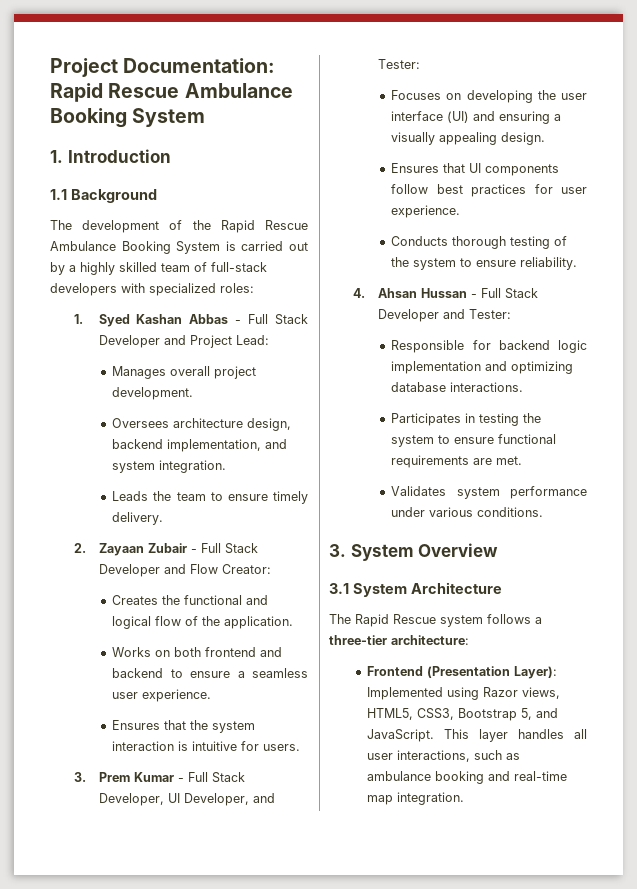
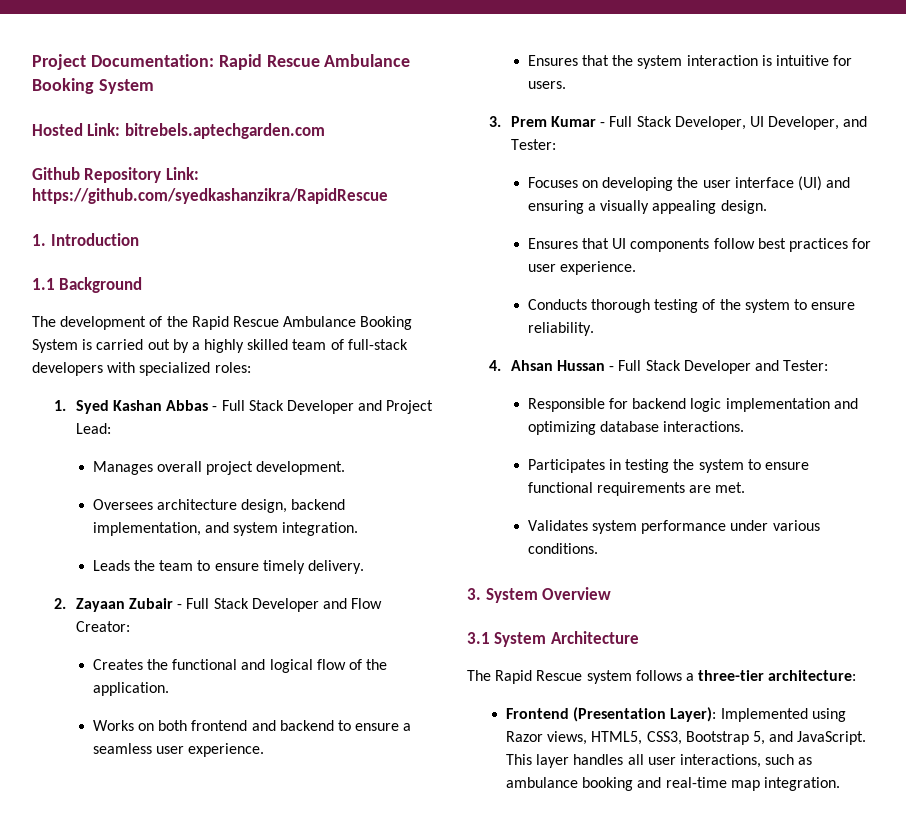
+ Hosted Link: bitrebels.aptechgarden.com
+ Github Repository Link: https://github.com/syedkashanzikra/RapidRescue

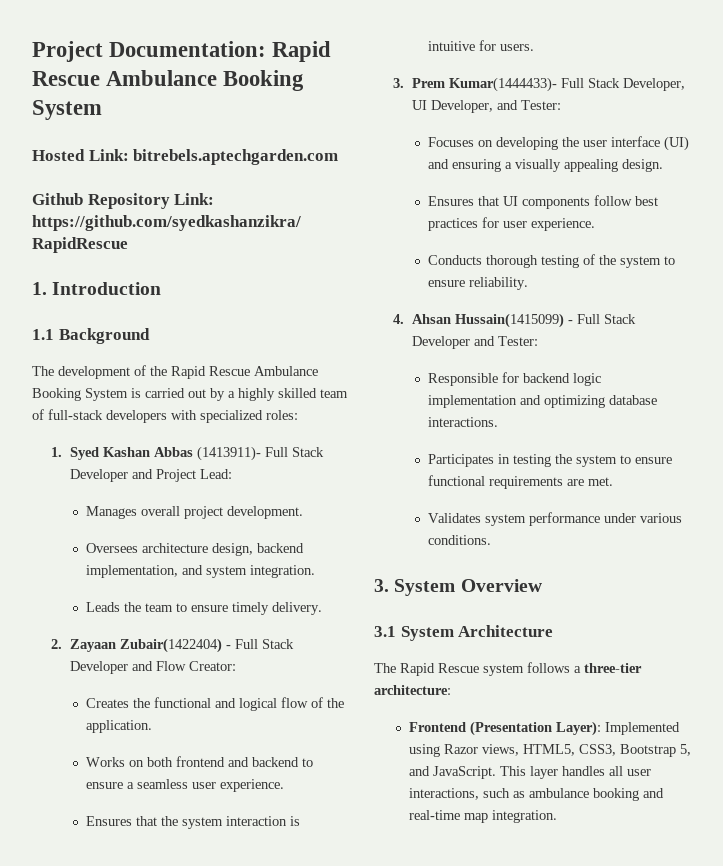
- 1. Syed Kashan Abbas - Full Stack Developer and Project Lead:
+ 1. Syed Kashan Abbas (1413911)- Full Stack Developer and Project Lead:
- 2. Zayaan Zubair - Full Stack Developer and Flow Creator:
+ 2. Zayaan Zubair(1422404) - Full Stack Developer and Flow Creator:
- 3. Prem Kumar - Full Stack Developer, UI Developer, and Tester:
+ 3. Prem Kumar(1444433)- Full Stack Developer, UI Developer, and Tester:
- 4. Ahsan Hussan - Full Stack Developer and Tester:
+ 4. Ahsan Hussain(1415099) - Full Stack Developer and Tester:

